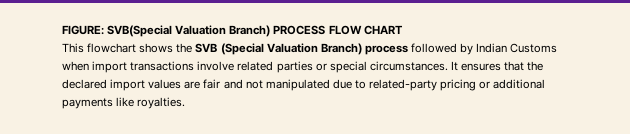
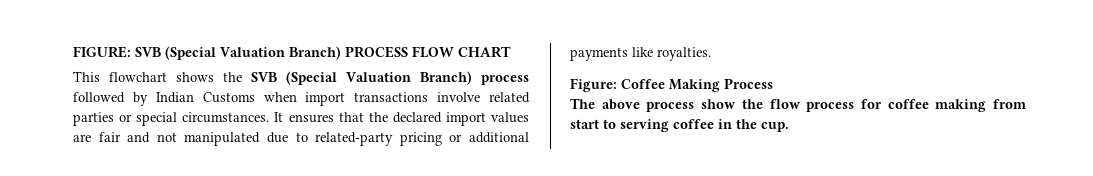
- FIGURE: SVB(Special Valuation Branch) PROCESS FLOW CHART
+ FIGURE: SVB (Special Valuation Branch) PROCESS FLOW CHART
+ Figure: Coffee Making Process
+ The above process show the flow process for coffee making from start to serving coffee in the cup.

